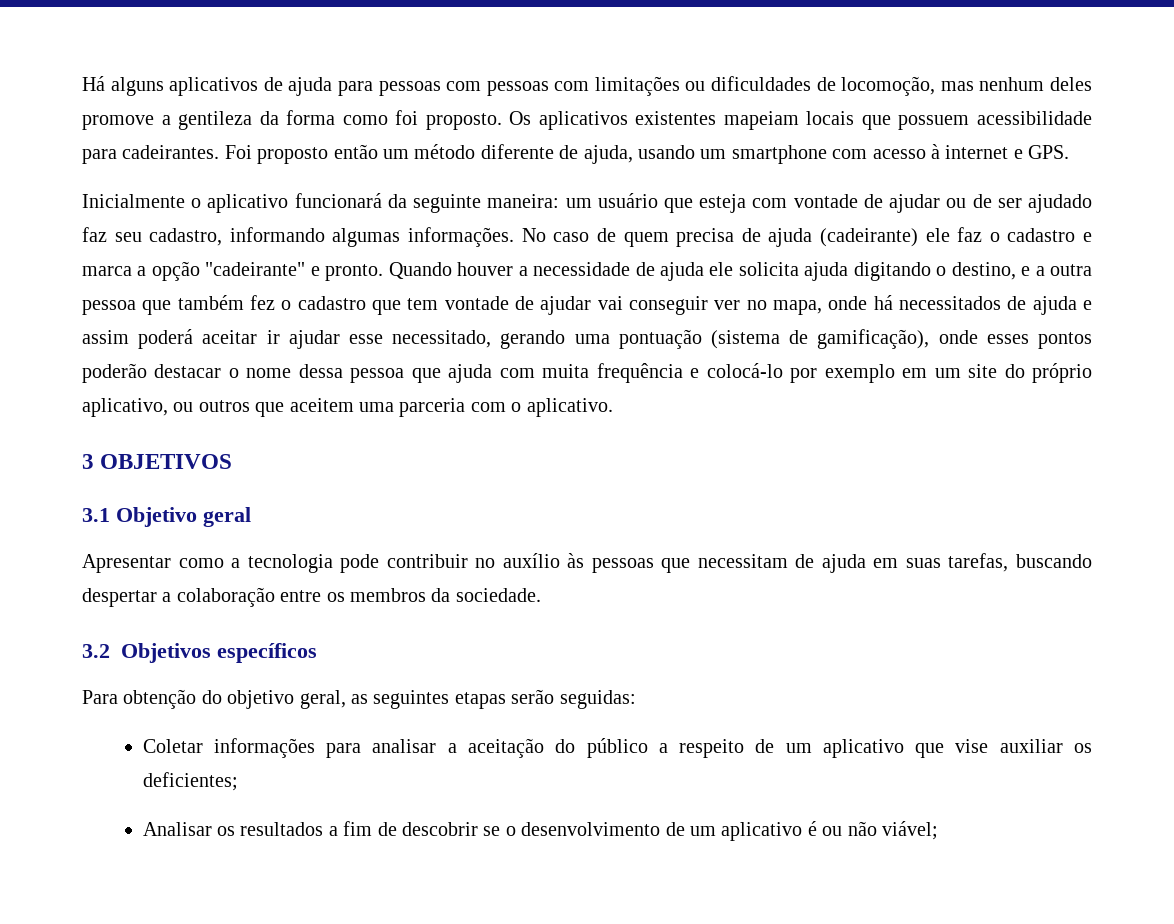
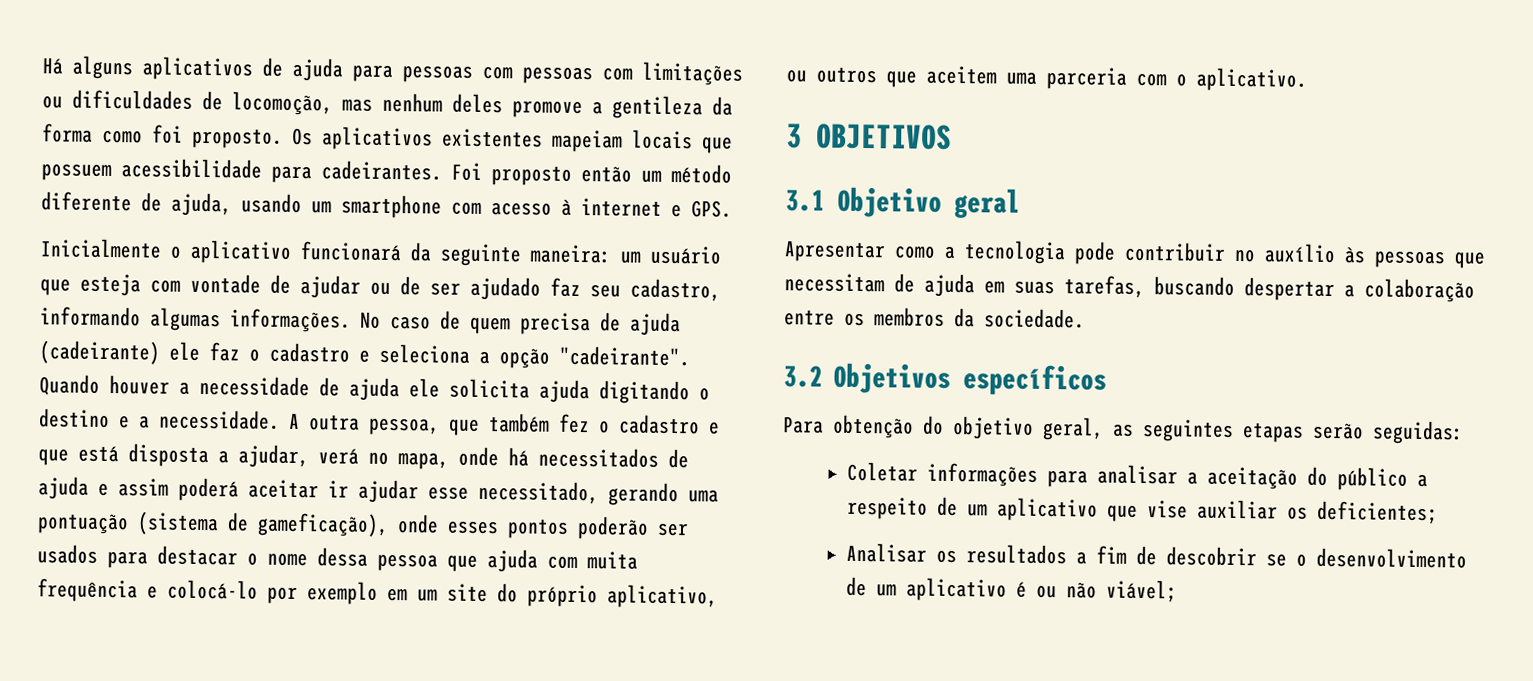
- No caso de quem precisa de ajuda (cadeirante) ele faz o cadastro e marca a opção "cadeirante" e pronto.
+ No caso de quem precisa de ajuda (cadeirante) ele faz o cadastro e seleciona a opção "cadeirante".
- Quando houver a necessidade de ajuda ele solicita ajuda digitando o destino, e a outra pessoa que também fez o cadastro que tem vontade de ajudar vai conseguir ver no mapa, onde há necessitados de ajuda e assim poderá aceitar ir ajudar esse necessitado, gerando uma pontuação (sistema de gamificação), onde esses pontos poderão destacar o nome dessa pessoa que ajuda com muita frequência e colocá-lo por exemplo em um site do próprio aplicativo, ou outros que aceitem uma parceria com o aplicativo.
+ Quando houver a necessidade de ajuda ele solicita ajuda digitando o destino e a necessidade. A outra pessoa, que também fez o cadastro e que está disposta a ajudar, verá no mapa, onde há necessitados de ajuda e assim poderá aceitar ir ajudar esse necessitado, gerando uma pontuação (sistema de gameficação), onde esses pontos poderão ser usados para destacar o nome dessa pessoa que ajuda com muita frequência e colocá-lo por exemplo em um site do próprio aplicativo, ou outros que aceitem uma parceria com o aplicativo.

